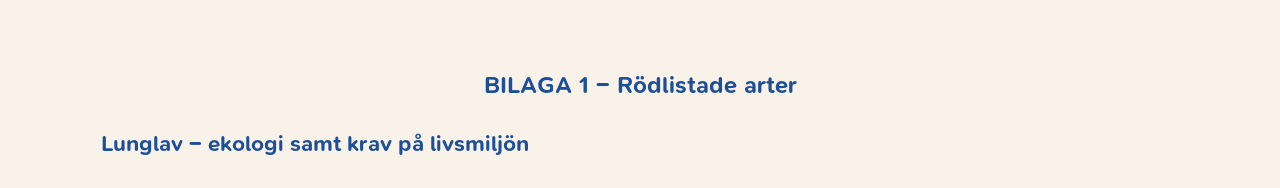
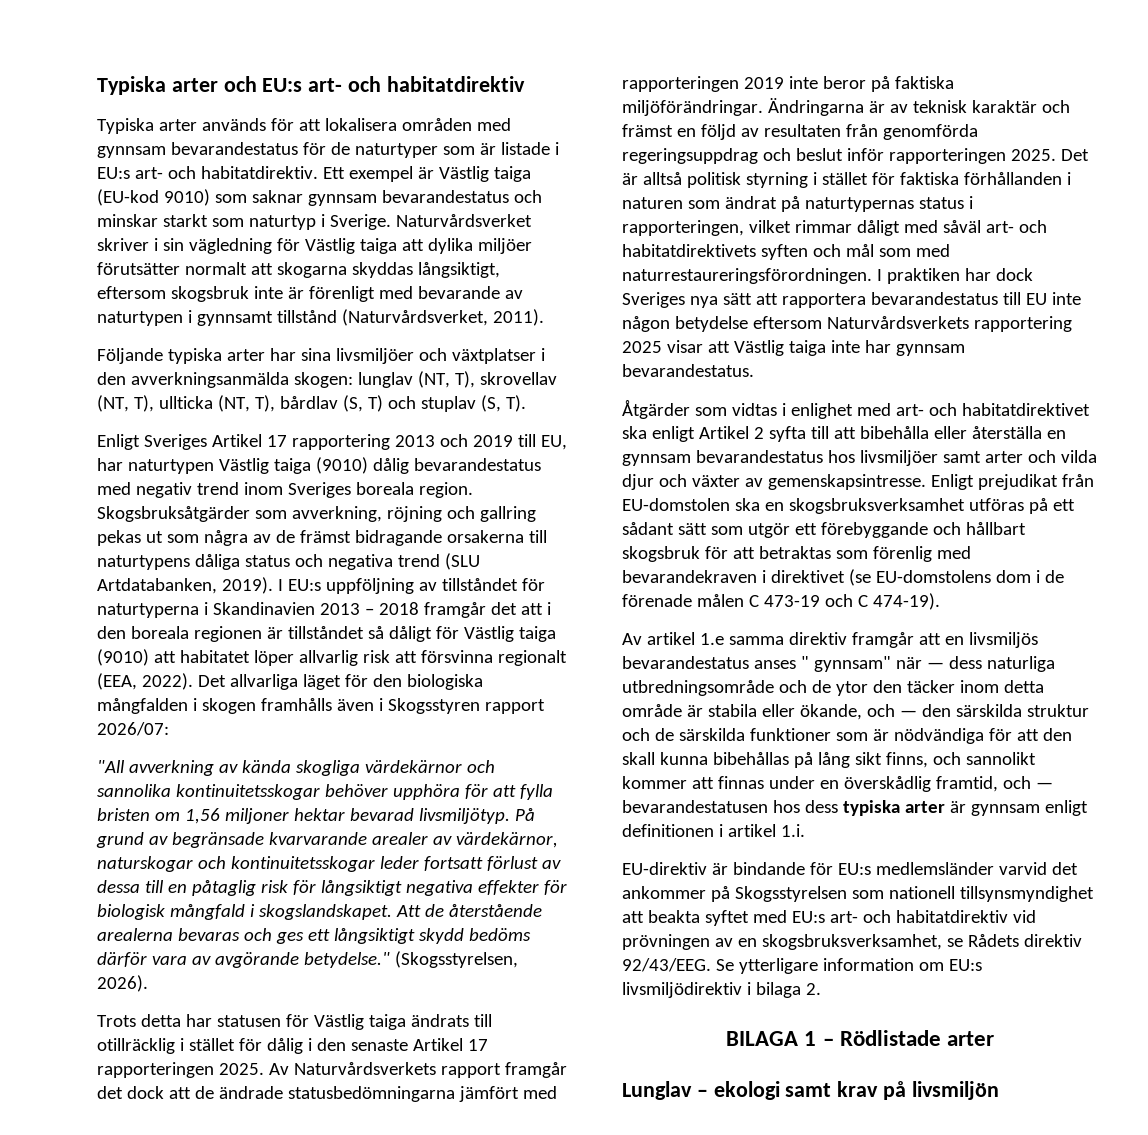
+ Typiska arter och EU:s art- och habitatdirektiv
+ Typiska arter används för att lokalisera områden med gynnsam bevarandestatus för de naturtyper som är listade i EU:s art- och habitatdirektiv. Ett exempel är Västlig taiga (EU-kod 9010) som saknar gynnsam bevarandestatus och minskar starkt som naturtyp i Sverige. Naturvårdsverket skriver i sin vägledning för Västlig taiga att dylika miljöer förutsätter normalt att skogarna skyddas långsiktigt, eftersom skogsbruk inte är förenligt med bevarande av naturtypen i gynnsamt tillstånd (Naturvårdsverket, 2011).
+ Följande typiska arter har sina livsmiljöer och växtplatser i den avverkningsanmälda skogen: lunglav (NT, T), skrovellav (NT, T), ullticka (NT, T), bårdlav (S, T) och stuplav (S, T).
+ Enligt Sveriges Artikel 17 rapportering 2013 och 2019 till EU, har naturtypen Västlig taiga (9010) dålig bevarandestatus med negativ trend inom Sveriges boreala region. Skogsbruksåtgärder som avverkning, röjning och gallring pekas ut som några av de främst bidragande orsakerna till naturtypens dåliga status och negativa trend (SLU Artdatabanken, 2019). I EU:s uppföljning av tillståndet för naturtyperna i Skandinavien 2013 – 2018 framgår det att i den boreala regionen är tillståndet så dåligt för Västlig taiga (9010) att habitatet löper allvarlig risk att försvinna regionalt (EEA, 2022). Det allvarliga läget för den biologiska mångfalden i skogen framhålls även i Skogsstyren rapport 2026/07:
+ "All avverkning av kända skogliga värdekärnor och sannolika kontinuitetsskogar behöver upphöra för att fylla bristen om 1,56 miljoner hektar bevarad livsmiljötyp. På grund av begränsade kvarvarande arealer av värdekärnor, naturskogar och kontinuitetsskogar leder fortsatt förlust av dessa till en påtaglig risk för långsiktigt negativa effekter för biologisk mångfald i skogslandskapet. Att de återstående arealerna bevaras och ges ett långsiktigt skydd bedöms därför vara av avgörande betydelse." (Skogsstyrelsen, 2026).
+ Trots detta har statusen för Västlig taiga ändrats till otillräcklig i stället för dålig i den senaste Artikel 17 rapporteringen 2025. Av Naturvårdsverkets rapport framgår det dock att de ändrade statusbedömningarna jämfört med rapporteringen 2019 inte beror på faktiska miljöförändringar. Ändringarna är av teknisk karaktär och främst en följd av resultaten från genomförda regeringsuppdrag och beslut inför rapporteringen 2025. Det är alltså politisk styrning i stället för faktiska förhållanden i naturen som ändrat på naturtypernas status i rapporteringen, vilket rimmar dåligt med såväl art- och habitatdirektivets syften och mål som med naturrestaureringsförordningen. I praktiken har dock Sveriges nya sätt att rapportera bevarandestatus till EU inte någon betydelse eftersom Naturvårdsverkets rapportering 2025 visar att Västlig taiga inte har gynnsam bevarandestatus.
+ Åtgärder som vidtas i enlighet med art- och habitatdirektivet ska enligt Artikel 2 syfta till att bibehålla eller återställa en gynnsam bevarandestatus hos livsmiljöer samt arter och vilda djur och växter av gemenskapsintresse. Enligt prejudikat från EU-domstolen ska en skogsbruksverksamhet utföras på ett sådant sätt som utgör ett förebyggande och hållbart skogsbruk för att betraktas som förenlig med bevarandekraven i direktivet (se EU-domstolens dom i de förenade målen C 473-19 och C 474-19).
+ Av artikel 1.e samma direktiv framgår att en livsmiljös bevarandestatus anses " gynnsam" när — dess naturliga utbredningsområde och de ytor den täcker inom detta område är stabila eller ökande, och — den särskilda struktur och de särskilda funktioner som är nödvändiga för att den skall kunna bibehållas på lång sikt finns, och sannolikt kommer att finnas under en överskådlig framtid, och — bevarandestatusen hos dess typiska arter är gynnsam enligt definitionen i artikel 1.i.
+ EU-direktiv är bindande för EU:s medlemsländer varvid det ankommer på Skogsstyrelsen som nationell tillsynsmyndighet att beakta syftet med EU:s art- och habitatdirektiv vid prövningen av en skogsbruksverksamhet, se Rådets direktiv 92/43/EEG. Se ytterligare information om EU:s livsmiljödirektiv i bilaga 2.

